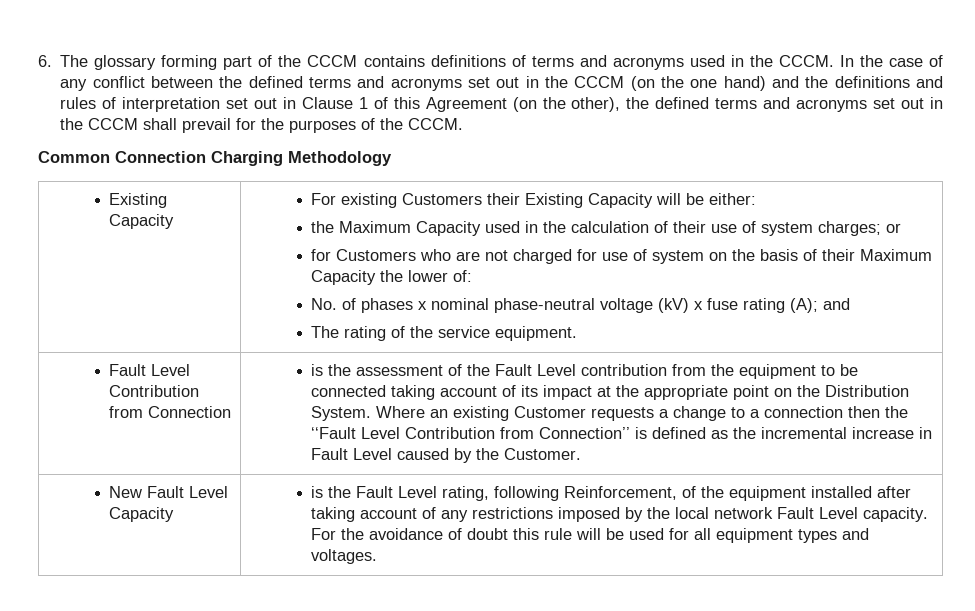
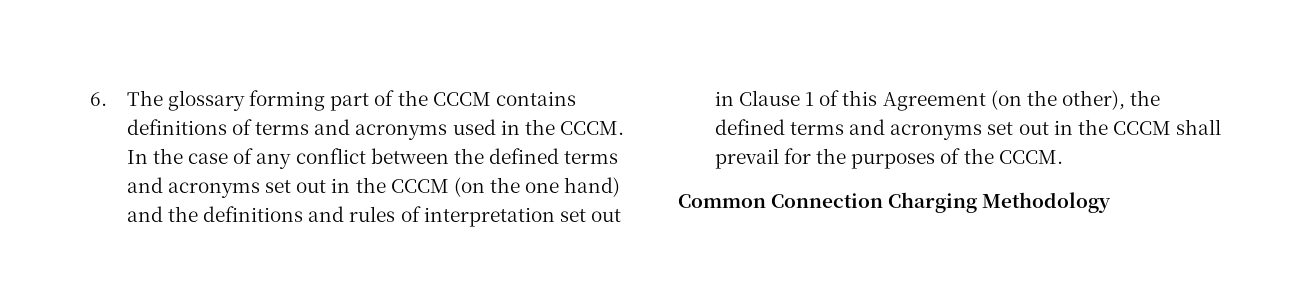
- Existing Capacity | For existing Customers their Existing Capacity will be either:
- the Maximum Capacity used in the calculation of their use of system charges; or
- for Customers who are not charged for use of system on the basis of their Maximum Capacity the lower of:
- No. of phases x nominal phase-neutral voltage (kV) x fuse rating (A); and
- The rating of the service equipment.
- Fault Level Contribution from Connection | is the assessment of the Fault Level contribution from the equipment to be connected taking account of its impact at the appropriate point on the Distribution System. Where an existing Customer requests a change to a connection then the ‘‘Fault Level Contribution from Connection’’ is defined as the incremental increase in Fault Level caused by the Customer.
- New Fault Level Capacity | is the Fault Level rating, following Reinforcement, of the equipment installed after taking account of any restrictions imposed by the local network Fault Level capacity. For the avoidance of doubt this rule will be used for all equipment types and voltages.

